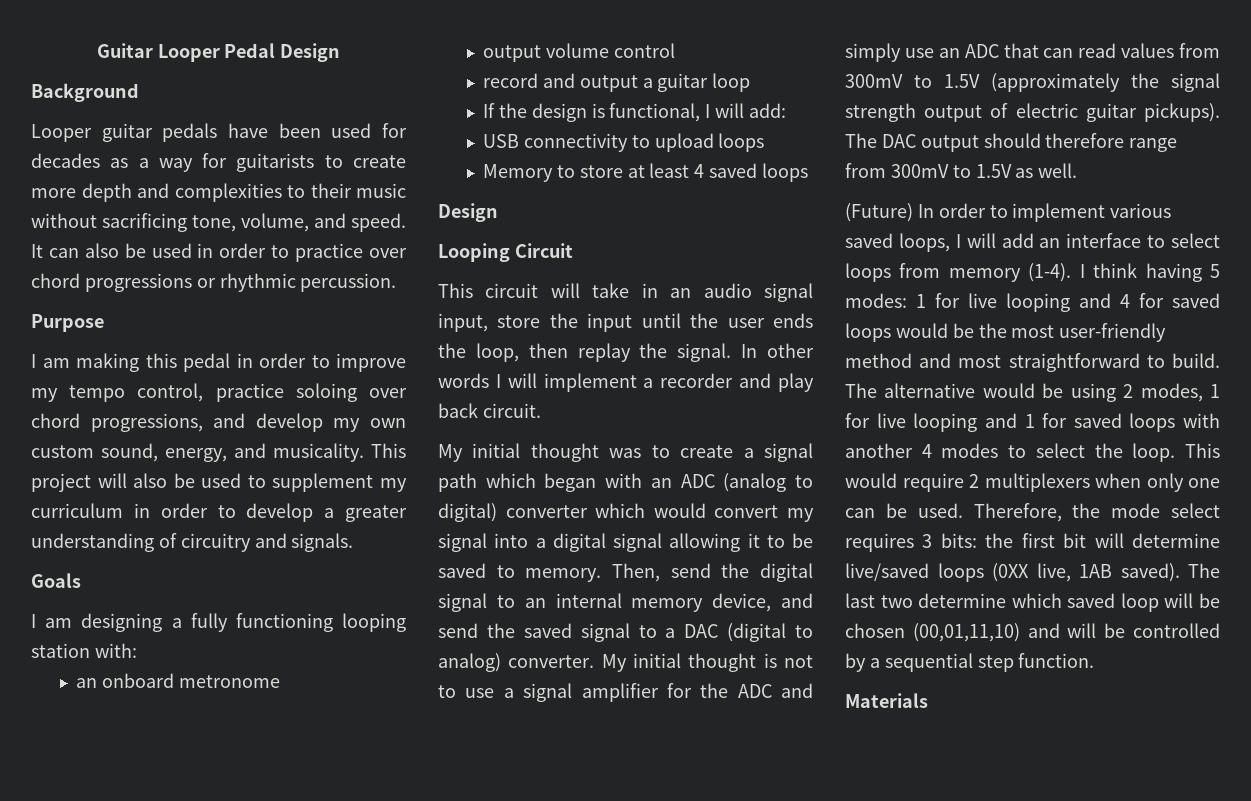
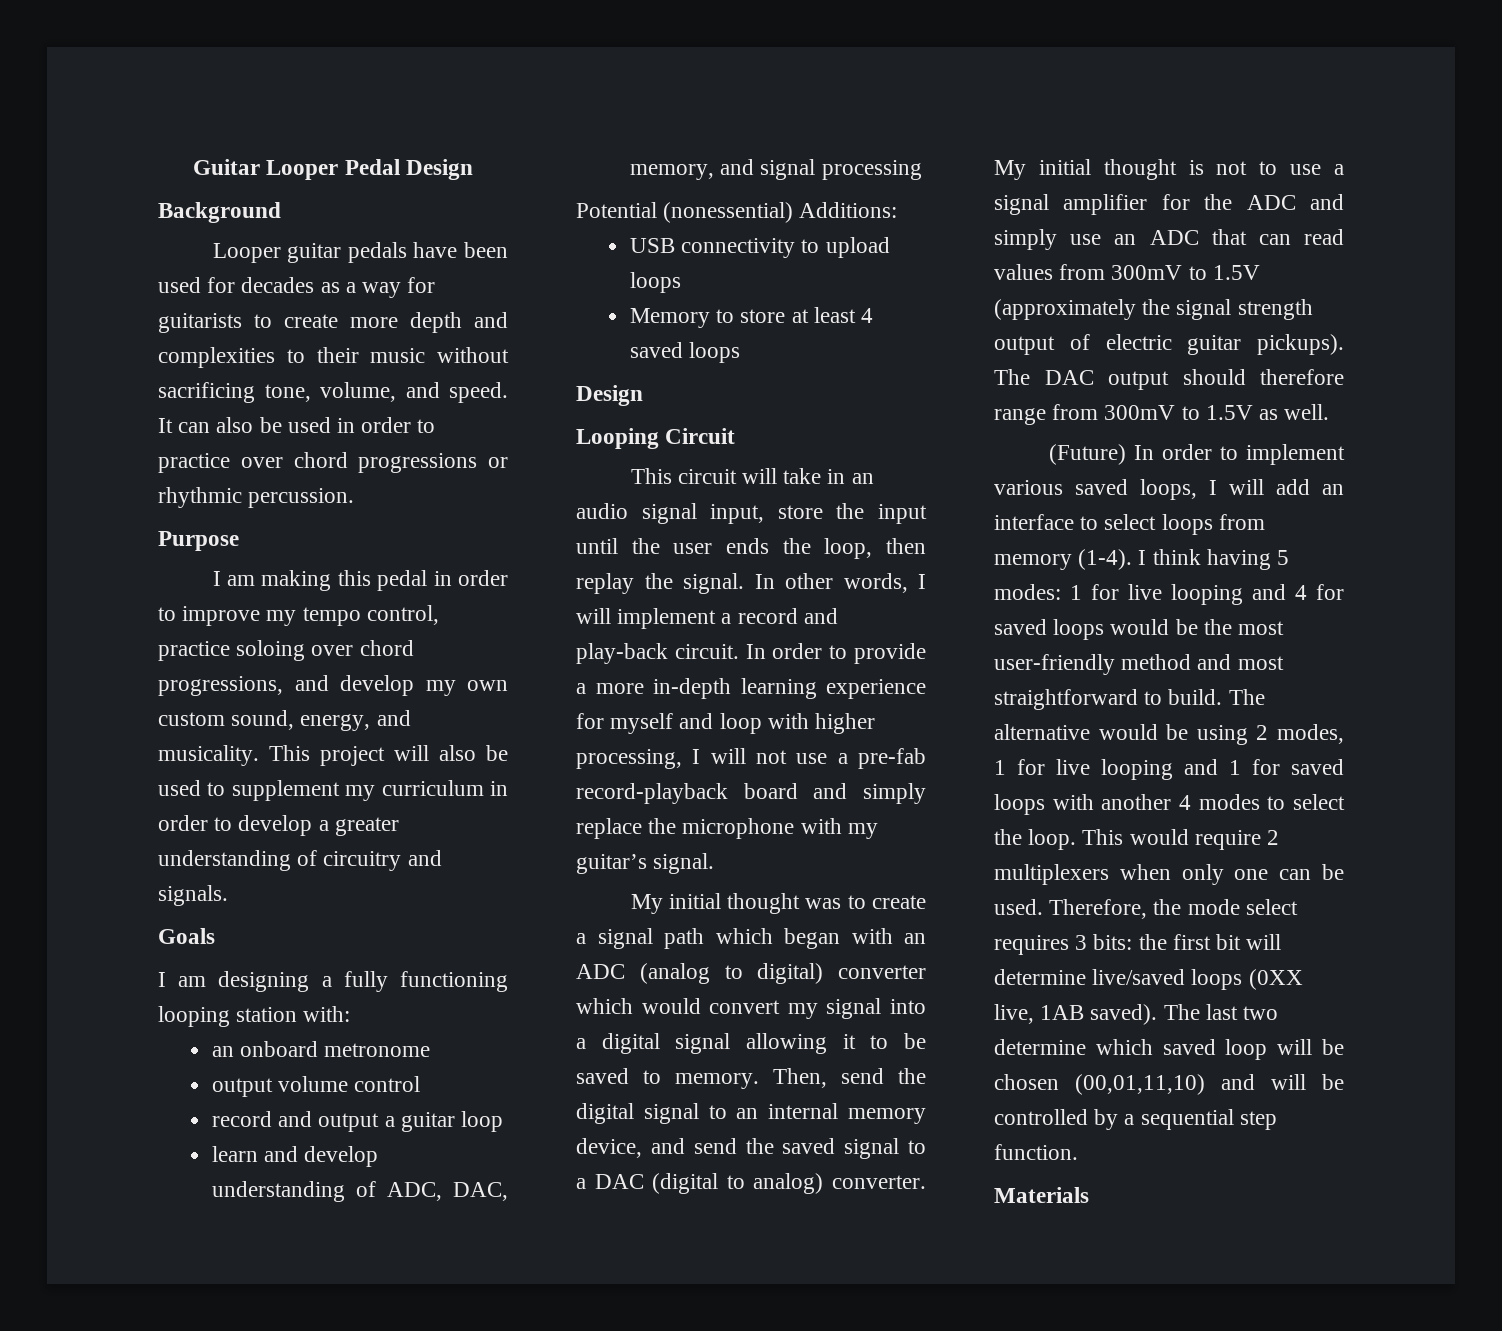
- If the design is functional, I will add:
+ learn and develop understanding of ADC, DAC, memory, and signal processing
+ Potential (nonessential) Additions:
- In other words I will implement a recorder and play back circuit.
+ In other words, I will implement a record and play-back circuit. In order to provide a more in-depth learning experience for myself and loop with higher processing, I will not use a pre-fab record-playback board and simply replace the microphone with my guitar’s signal.

